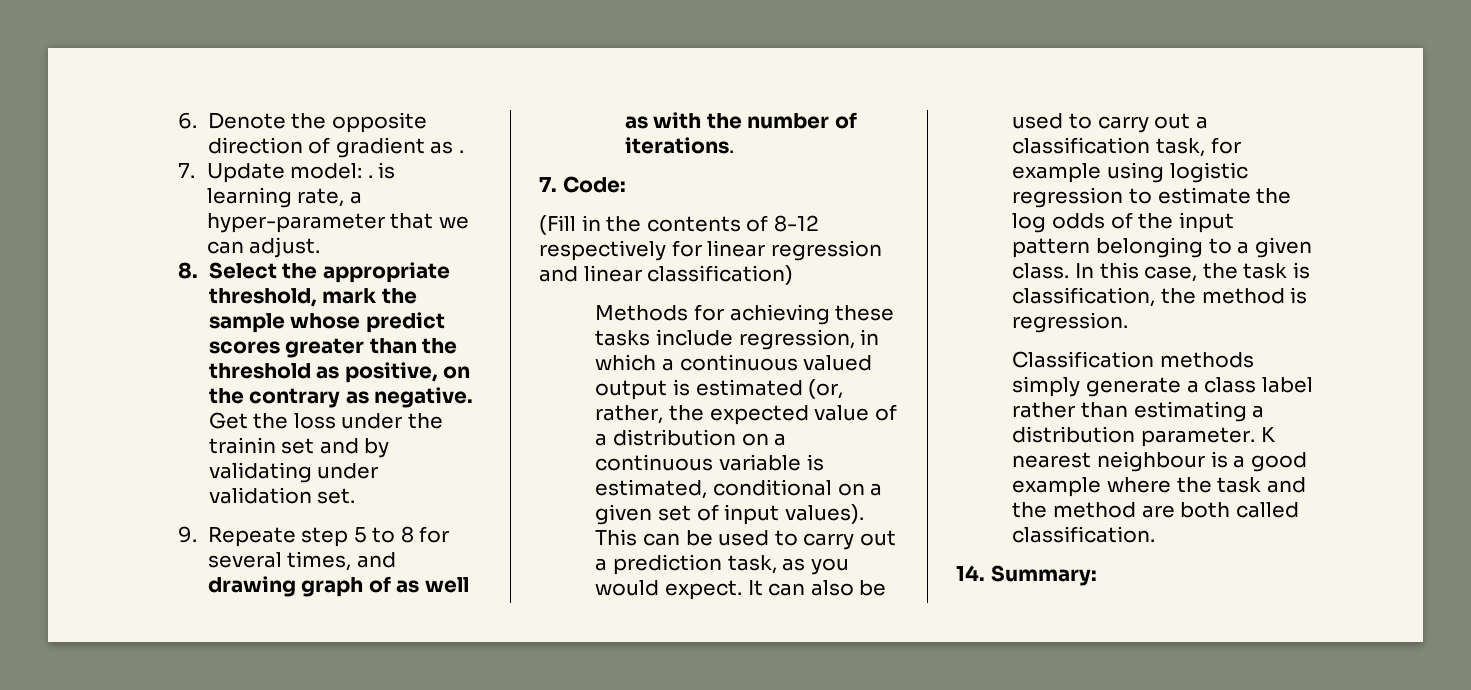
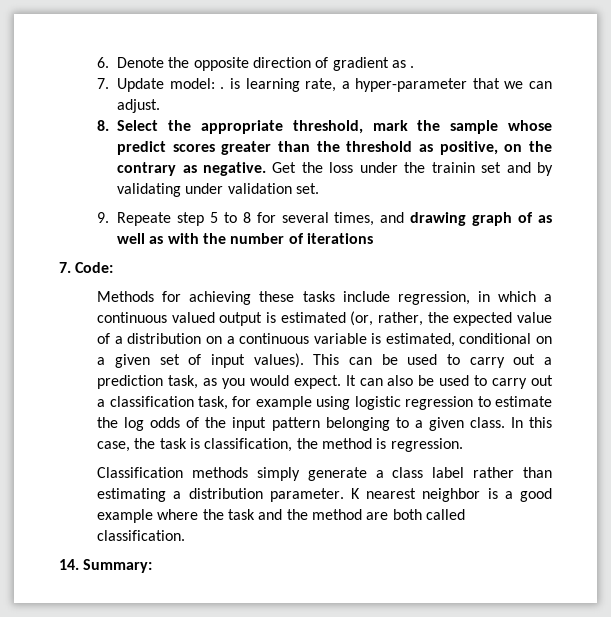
- 9. Repeate step 5 to 8 for several times, and drawing graph of as well as with the number of iterations.
+ 9. Repeate step 5 to 8 for several times, and drawing graph of as well as with the number of iterations
- (Fill in the contents of 8-12 respectively for linear regression and linear classification)
- K nearest neighbour is a good example where the task and the method are both called classification.
+ K nearest neighbor is a good example where the task and the method are both called classification.

